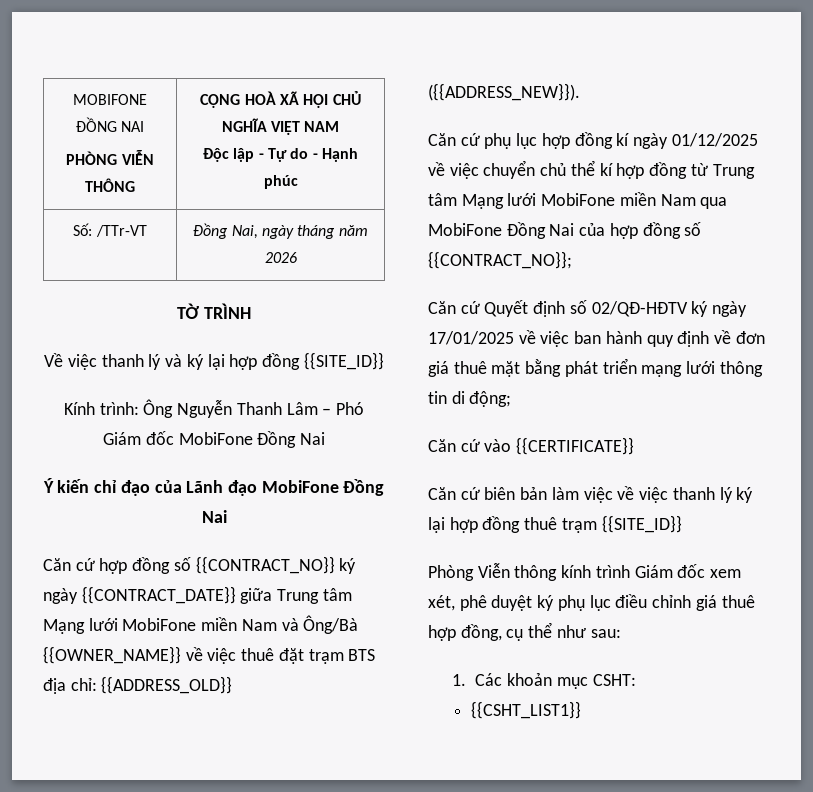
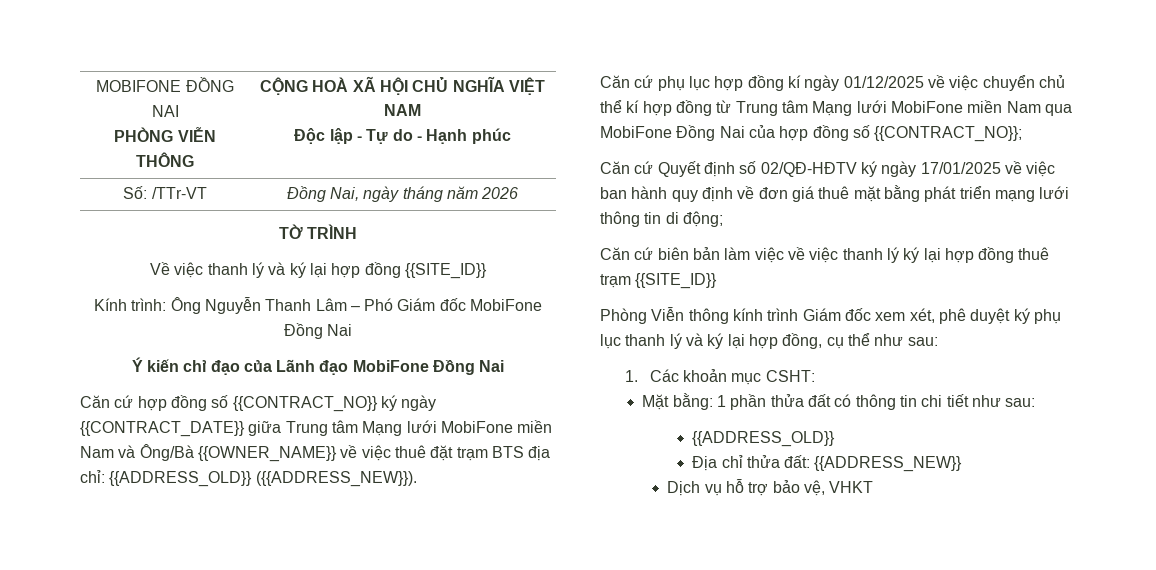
- Căn cứ vào {{CERTIFICATE}}
- Phòng Viễn thông kính trình Giám đốc xem xét, phê duyệt ký phụ lục điều chỉnh giá thuê hợp đồng, cụ thể như sau:
+ Phòng Viễn thông kính trình Giám đốc xem xét, phê duyệt ký phụ lục thanh lý và ký lại hợp đồng, cụ thể như sau:
- {{CSHT_LIST1}}
+ Mặt bằng: 1 phần thửa đất có thông tin chi tiết như sau:
+ {{ADDRESS_OLD}}
+ Địa chỉ thửa đất: {{ADDRESS_NEW}}
+ Dịch vụ hỗ trợ bảo vệ, VHKT

